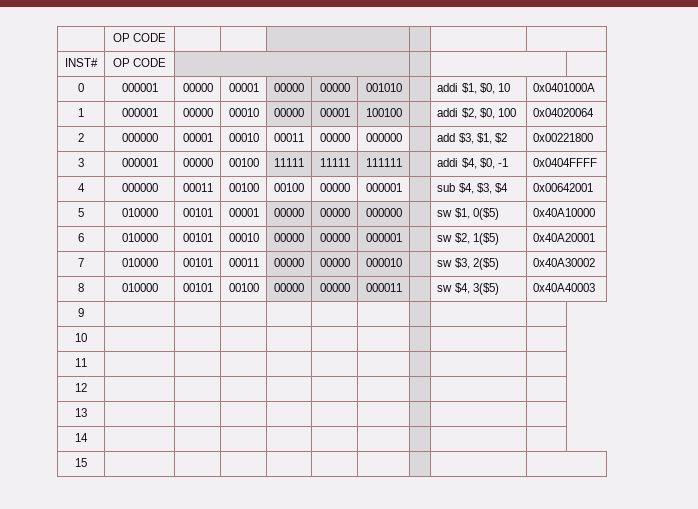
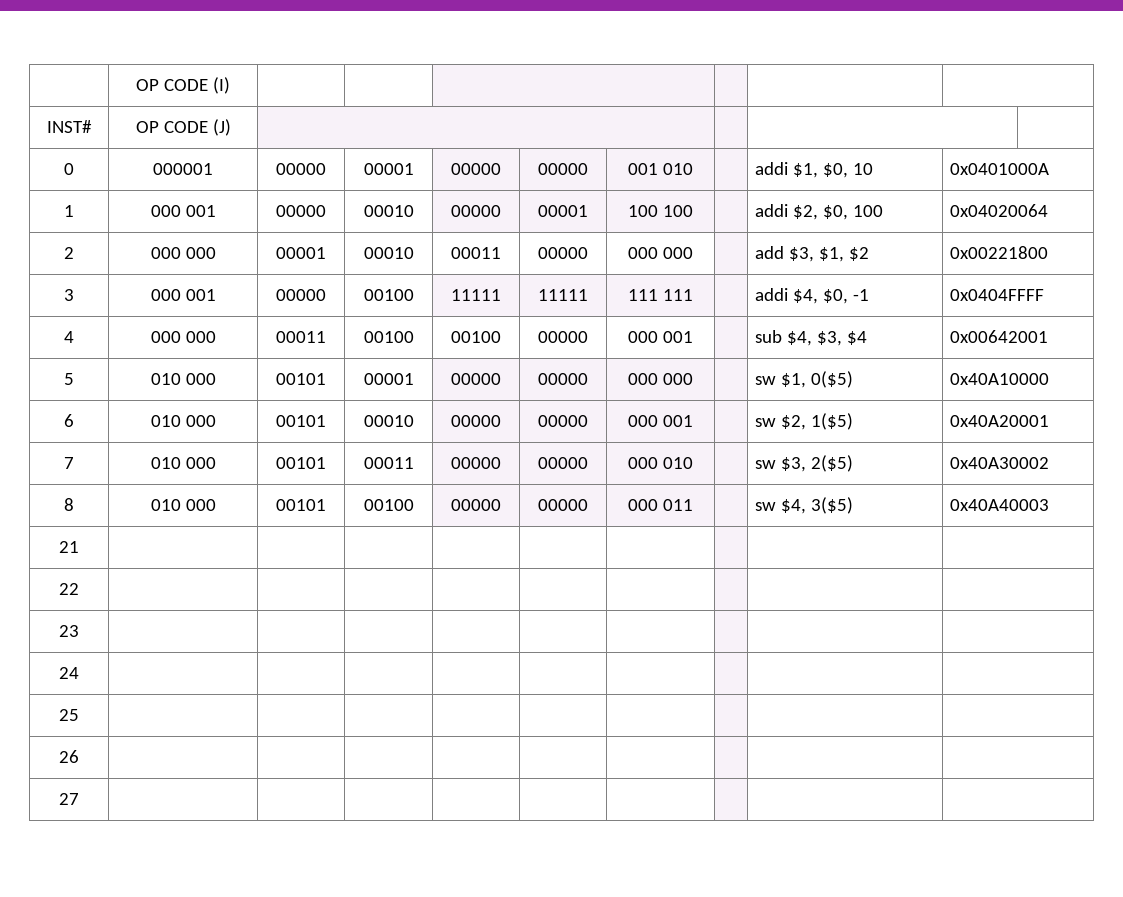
- | OP CODE | | | | | |
+ | OP CODE (I) | | | | | |
- INST# | OP CODE | | | |
+ INST# | OP CODE (J) | | | |
- 0 | 000001 | 00000 | 00001 | 00000 | 00000 | 001010 | | addi $1, $0, 10 | 0x0401000A
+ 0 | 000001 | 00000 | 00001 | 00000 | 00000 | 001 010 | | addi $1, $0, 10 | 0x0401000A
- 1 | 000001 | 00000 | 00010 | 00000 | 00001 | 100100 | | addi $2, $0, 100 | 0x04020064
+ 1 | 000 001 | 00000 | 00010 | 00000 | 00001 | 100 100 | | addi $2, $0, 100 | 0x04020064
- 2 | 000000 | 00001 | 00010 | 00011 | 00000 | 000000 | | add $3, $1, $2 | 0x00221800
+ 2 | 000 000 | 00001 | 00010 | 00011 | 00000 | 000 000 | | add $3, $1, $2 | 0x00221800
- 3 | 000001 | 00000 | 00100 | 11111 | 11111 | 111111 | | addi $4, $0, -1 | 0x0404FFFF
+ 3 | 000 001 | 00000 | 00100 | 11111 | 11111 | 111 111 | | addi $4, $0, -1 | 0x0404FFFF
- 4 | 000000 | 00011 | 00100 | 00100 | 00000 | 000001 | | sub $4, $3, $4 | 0x00642001
+ 4 | 000 000 | 00011 | 00100 | 00100 | 00000 | 000 001 | | sub $4, $3, $4 | 0x00642001
- 5 | 010000 | 00101 | 00001 | 00000 | 00000 | 000000 | | sw $1, 0($5) | 0x40A10000
+ 5 | 010 000 | 00101 | 00001 | 00000 | 00000 | 000 000 | | sw $1, 0($5) | 0x40A10000
- 6 | 010000 | 00101 | 00010 | 00000 | 00000 | 000001 | | sw $2, 1($5) | 0x40A20001
+ 6 | 010 000 | 00101 | 00010 | 00000 | 00000 | 000 001 | | sw $2, 1($5) | 0x40A20001
- 7 | 010000 | 00101 | 00011 | 00000 | 00000 | 000010 | | sw $3, 2($5) | 0x40A30002
+ 7 | 010 000 | 00101 | 00011 | 00000 | 00000 | 000 010 | | sw $3, 2($5) | 0x40A30002
- 8 | 010000 | 00101 | 00100 | 00000 | 00000 | 000011 | | sw $4, 3($5) | 0x40A40003
+ 8 | 010 000 | 00101 | 00100 | 00000 | 00000 | 000 011 | | sw $4, 3($5) | 0x40A40003
- 9 | | | | | | | | |
- 10 | | | | | | | | |
- 11 | | | | | | | | |
- 12 | | | | | | | | |
- 13 | | | | | | | | |
- 14 | | | | | | | | |
- 15 | | | | | | | | |
+ 21 | | | | | | | | |
+ 22 | | | | | | | | |
+ 23 | | | | | | | | |
+ 24 | | | | | | | | |
+ 25 | | | | | | | | |
+ 26 | | | | | | | | |
+ 27 | | | | | | | | |

